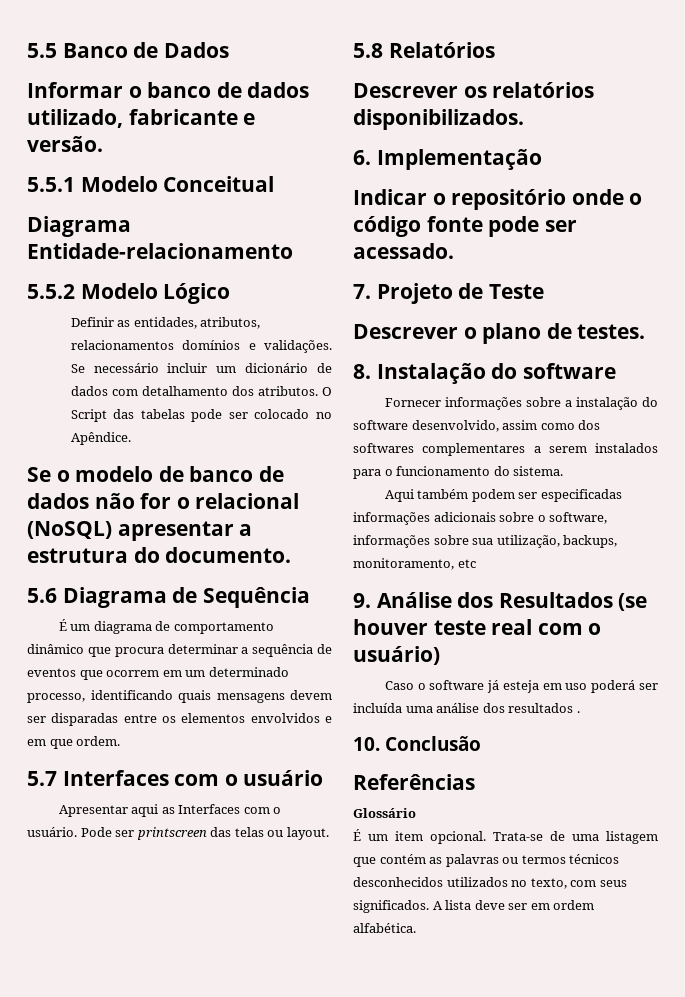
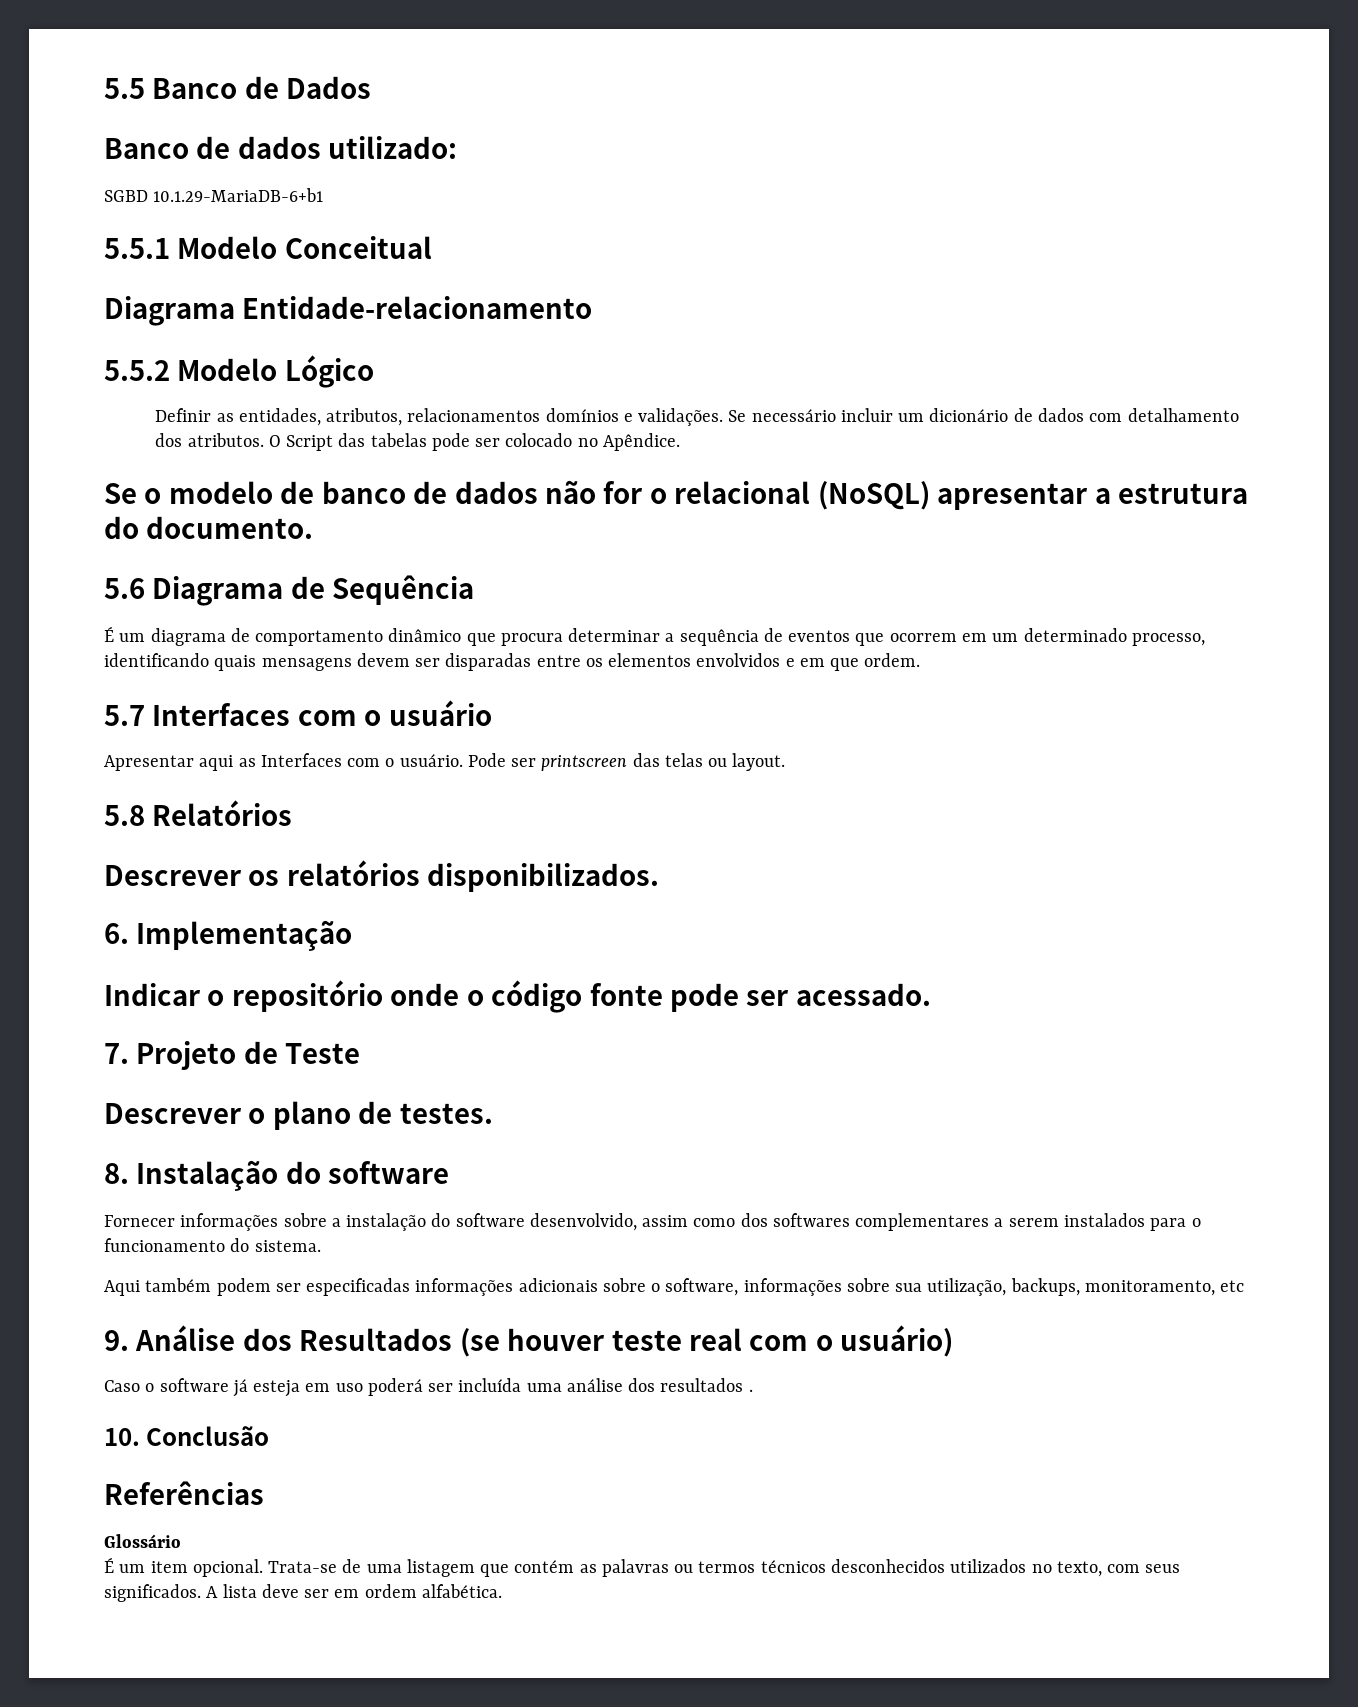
- Informar o banco de dados utilizado, fabricante e versão.
+ Banco de dados utilizado:
+ SGBD 10.1.29-MariaDB-6+b1

